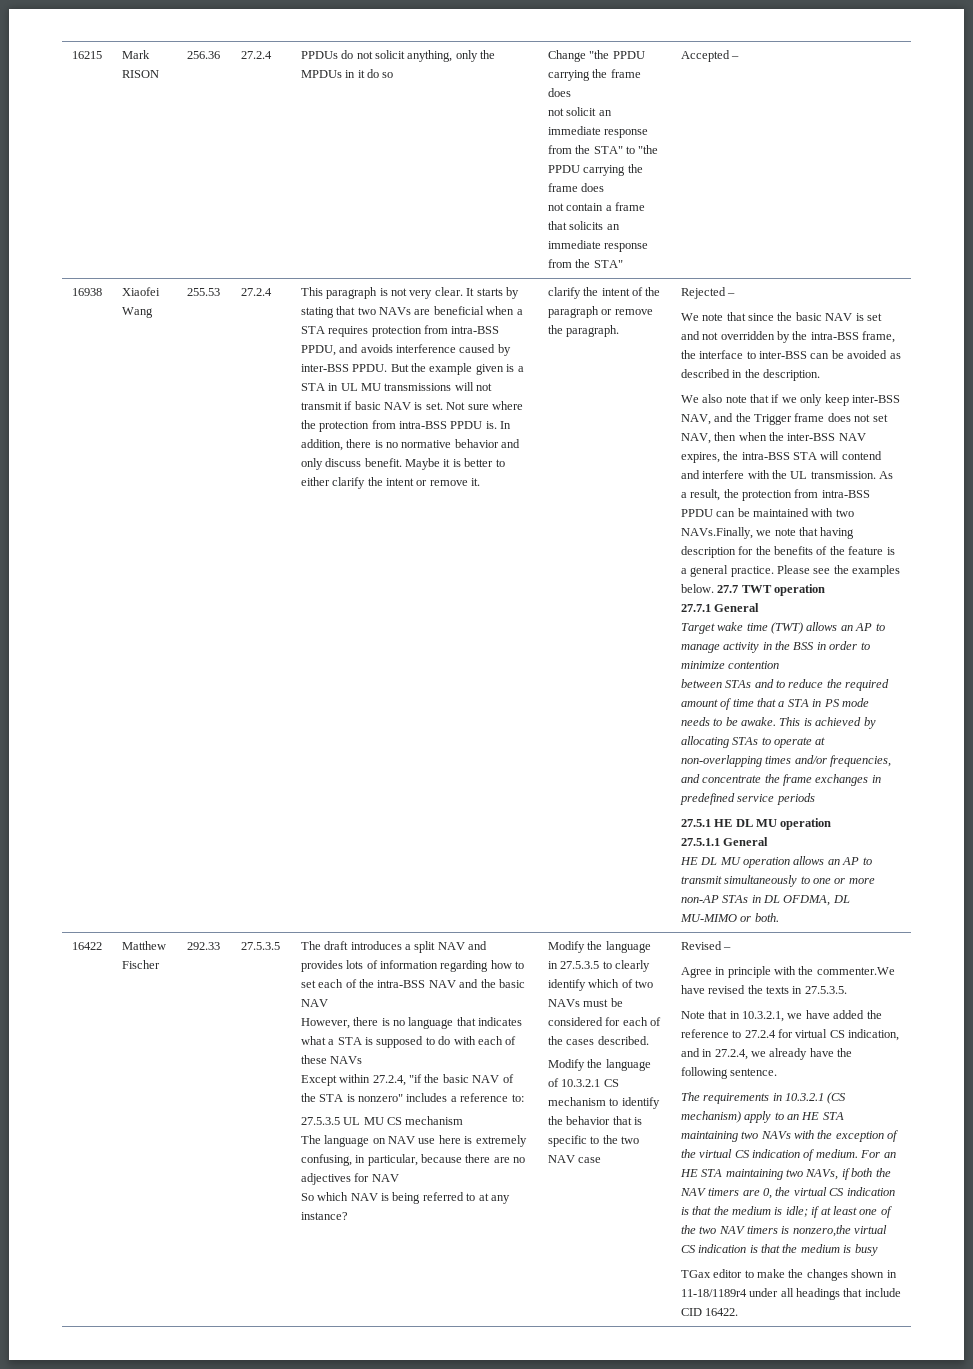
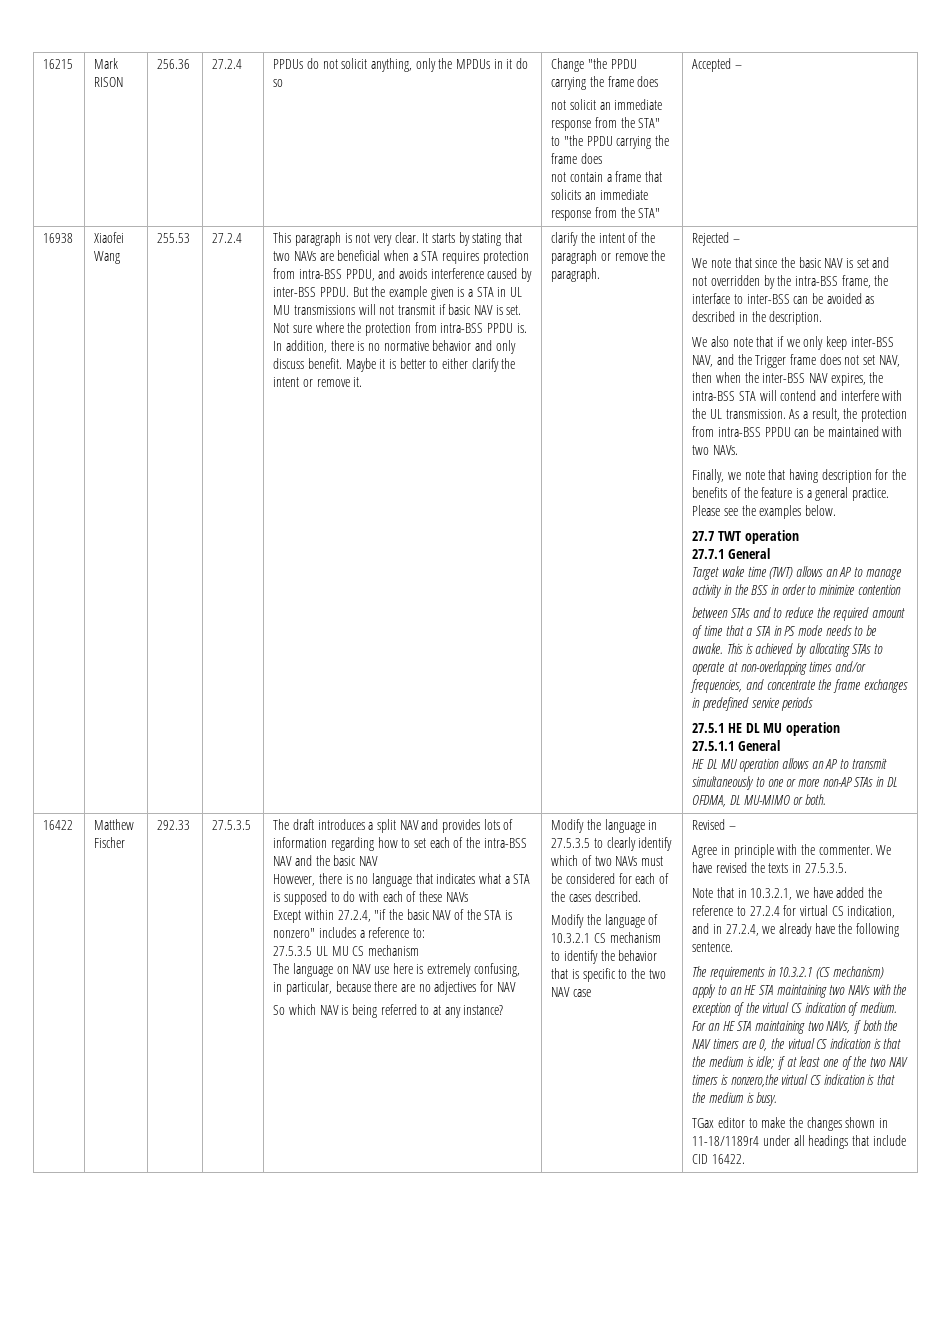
- As a result, the protection from intra-BSS PPDU can be maintained with two NAVs.Finally, we note that having description for the benefits of the feature is a general practice.
+ As a result, the protection from intra-BSS PPDU can be maintained with two NAVs.
+ Finally, we note that having description for the benefits of the feature is a general practice.
- Please see the examples below. 27.7 TWT operation
+ Please see the examples below.
+ 27.7 TWT operation
- Agree in principle with the commenter.We have revised the texts in 27.5.3.5.
+ Agree in principle with the commenter. We have revised the texts in 27.5.3.5.
- For an HE STA maintaining two NAVs, if both the NAV timers are 0, the virtual CS indication is that the medium is idle; if at least one of the two NAV timers is nonzero,the virtual CS indication is that the medium is busy
+ For an HE STA maintaining two NAVs, if both the NAV timers are 0, the virtual CS indication is that the medium is idle; if at least one of the two NAV timers is nonzero,the virtual CS indication is that the medium is busy.

